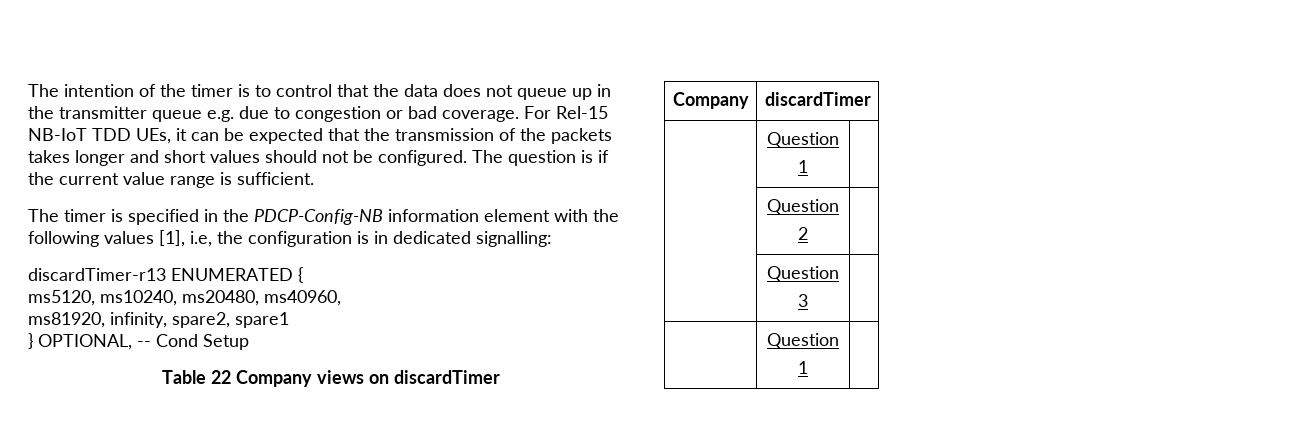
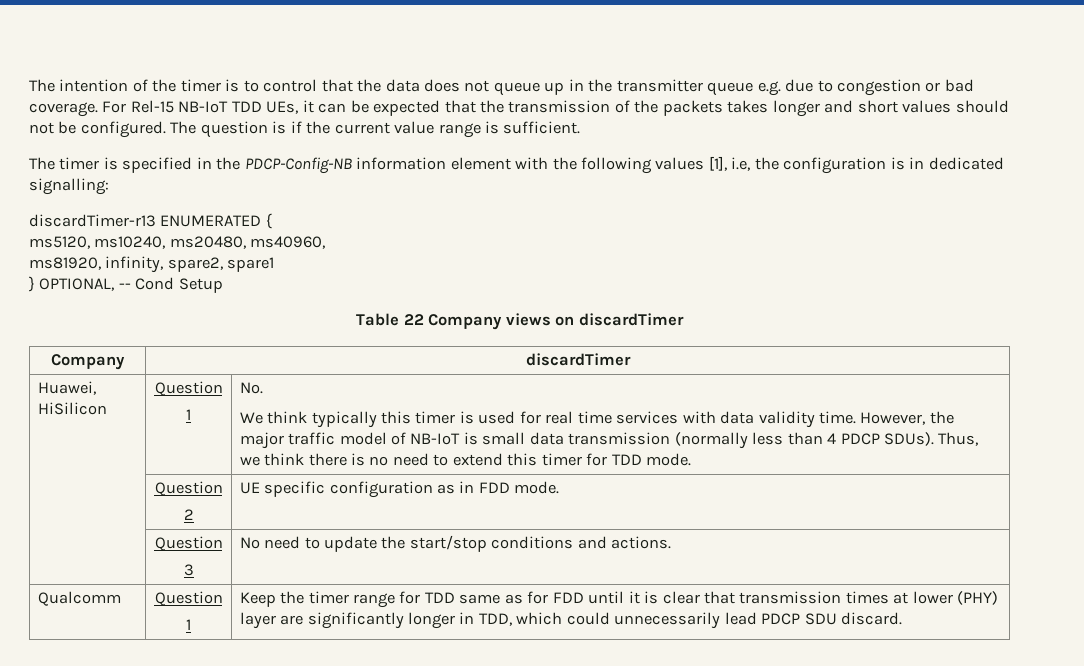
  Company | discardTimer
+ Huawei, HiSilicon | Question
+ 1 | No.
+ We think typically this timer is used for real time services with data validity time. However, the major traffic model of NB-IoT is small data transmission (normally less than 4 PDCP SDUs). Thus, we think there is no need to extend this timer for TDD mode.
  | Question
- 1 |
+ 2 | UE specific configuration as in FDD mode.
  | Question
- 2 |
- | Question
- 3 |
- | Question
- 1 |
+ 3 | No need to update the start/stop conditions and actions.
+ Qualcomm | Question
+ 1 | Keep the timer range for TDD same as for FDD until it is clear that transmission times at lower (PHY) layer are significantly longer in TDD, which could unnecessarily lead PDCP SDU discard.

